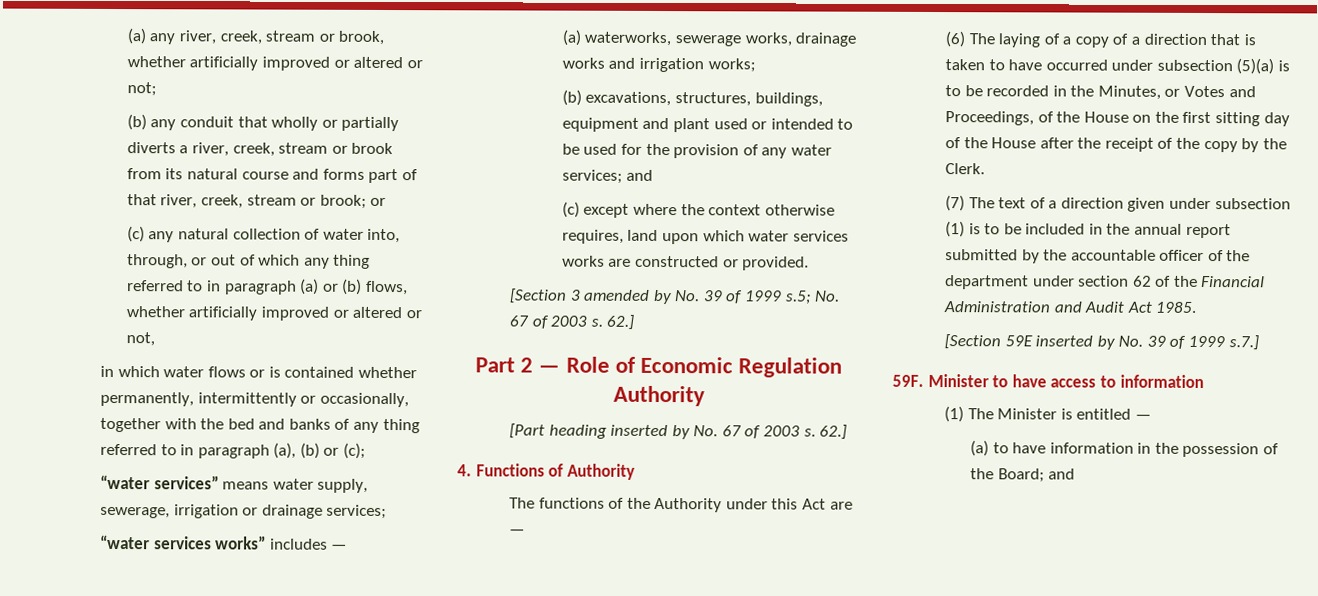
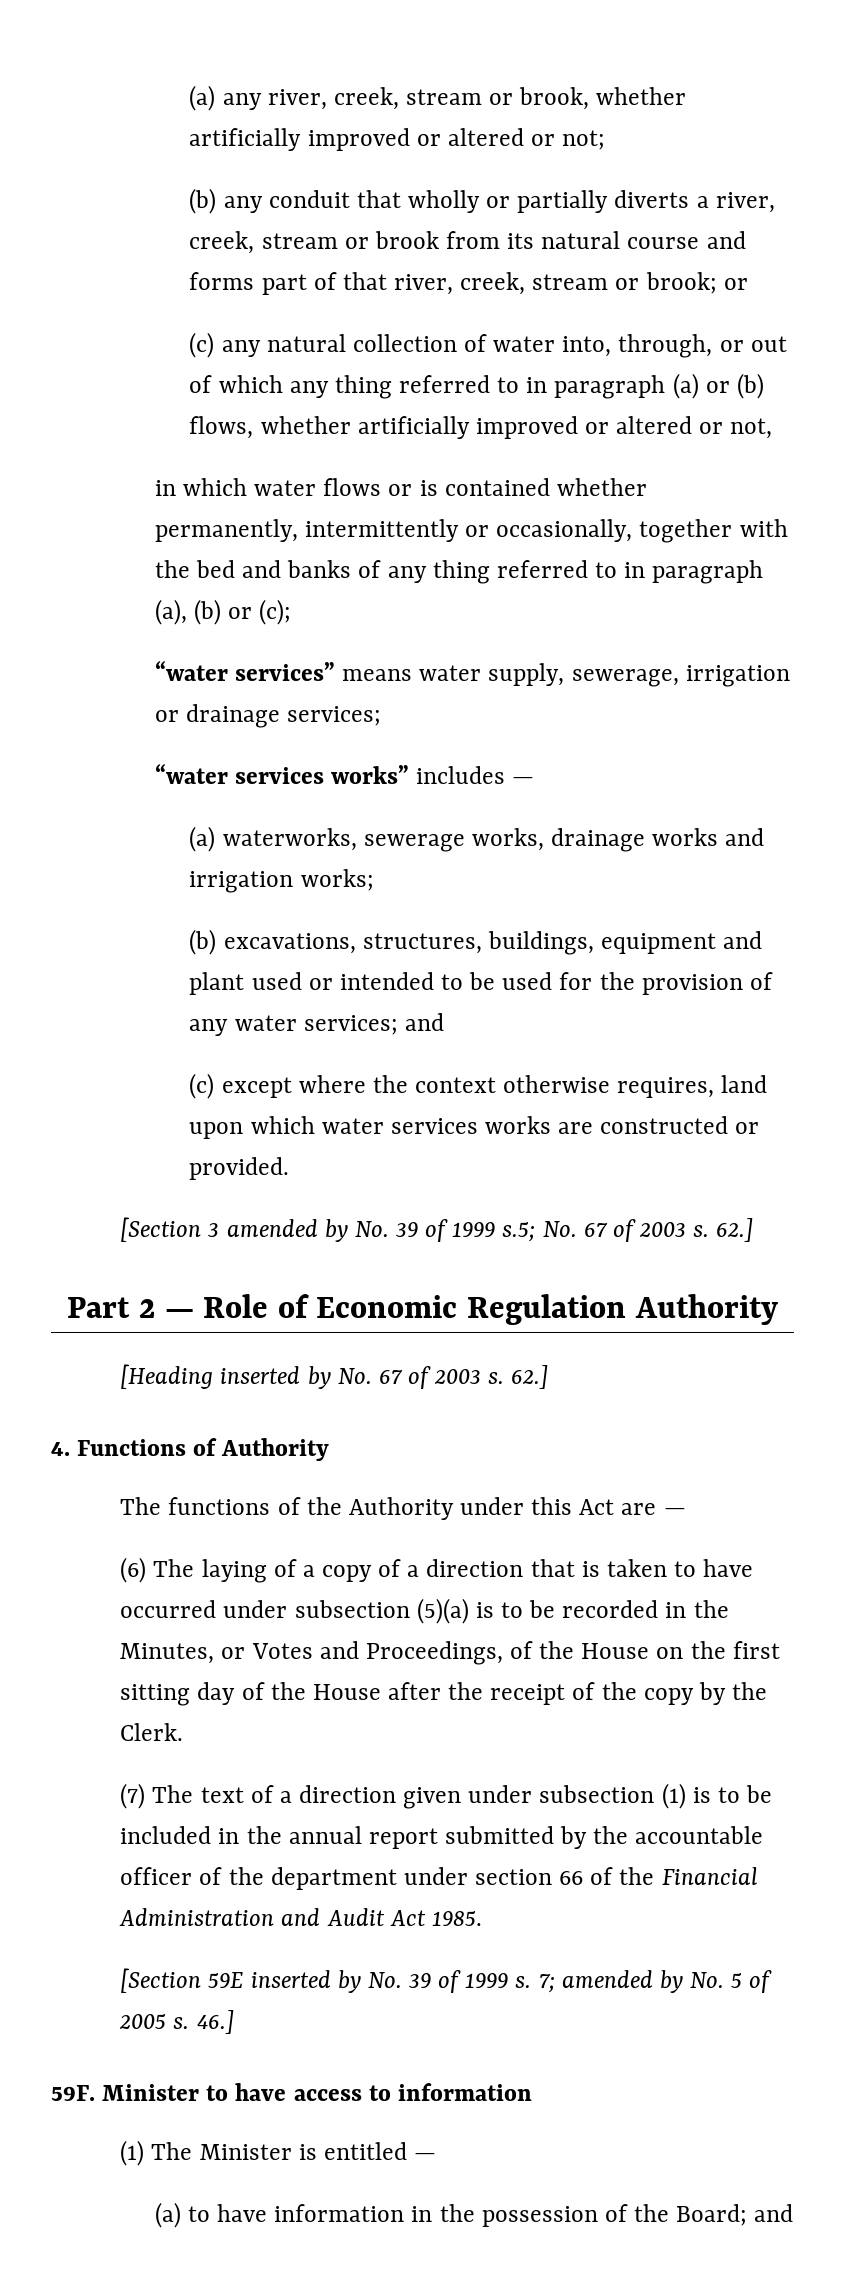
- [Part heading inserted by No. 67 of 2003 s.
+ [Heading inserted by No. 67 of 2003 s.
- (7) The text of a direction given under subsection (1) is to be included in the annual report submitted by the accountable officer of the department under section 62 of the Financial Administration and Audit Act 1985.
+ (7) The text of a direction given under subsection (1) is to be included in the annual report submitted by the accountable officer of the department under section 66 of the Financial Administration and Audit Act 1985.
- [Section 59E inserted by No. 39 of 1999 s.7.]
+ [Section 59E inserted by No. 39 of 1999 s. 7; amended by No. 5 of 2005 s. 46.]

